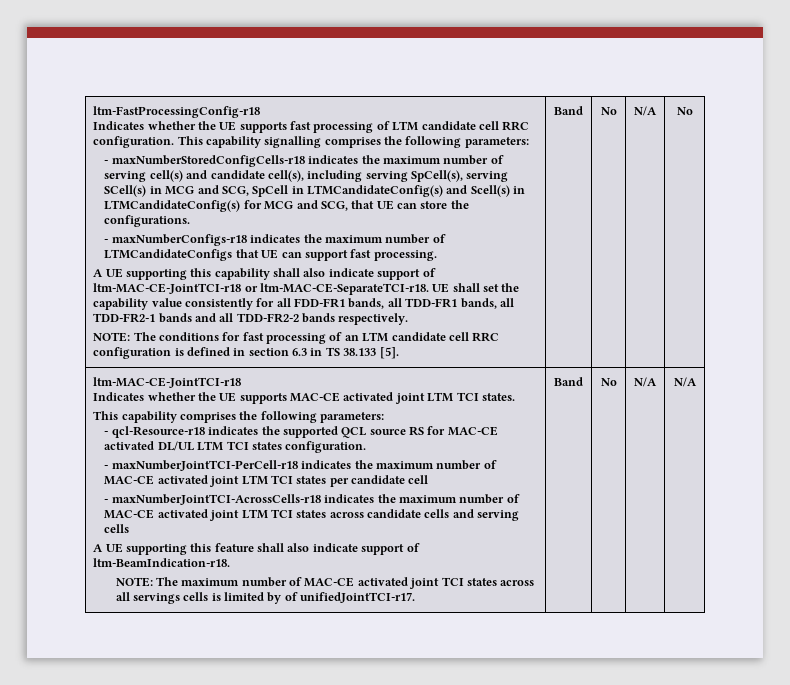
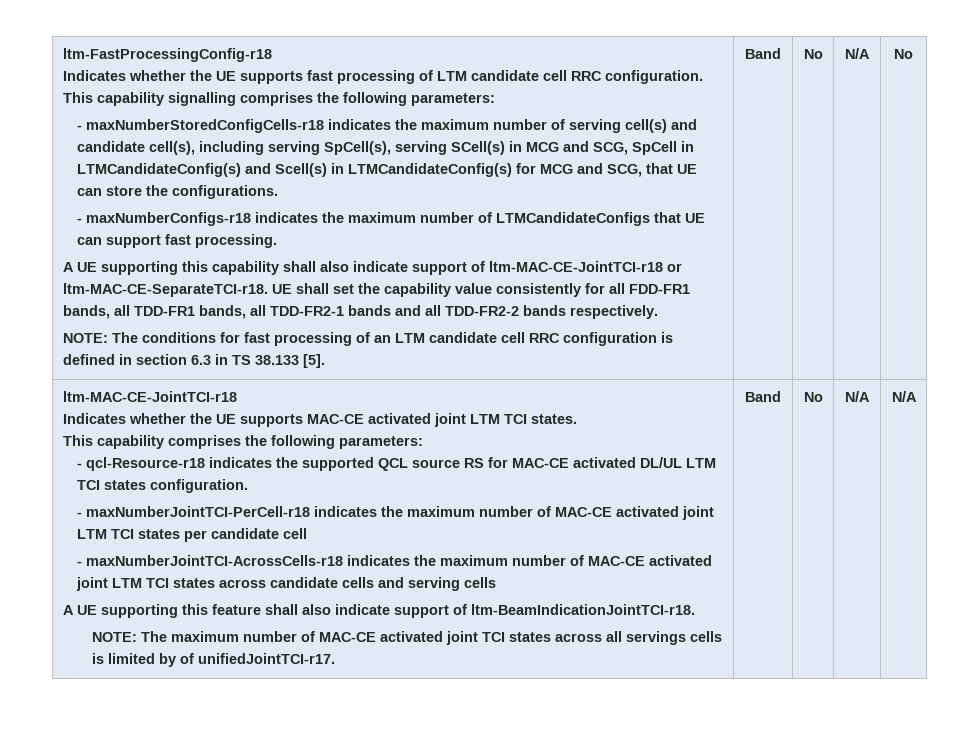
- A UE supporting this feature shall also indicate support of ltm-BeamIndication-r18.
+ A UE supporting this feature shall also indicate support of ltm-BeamIndicationJointTCI-r18.

